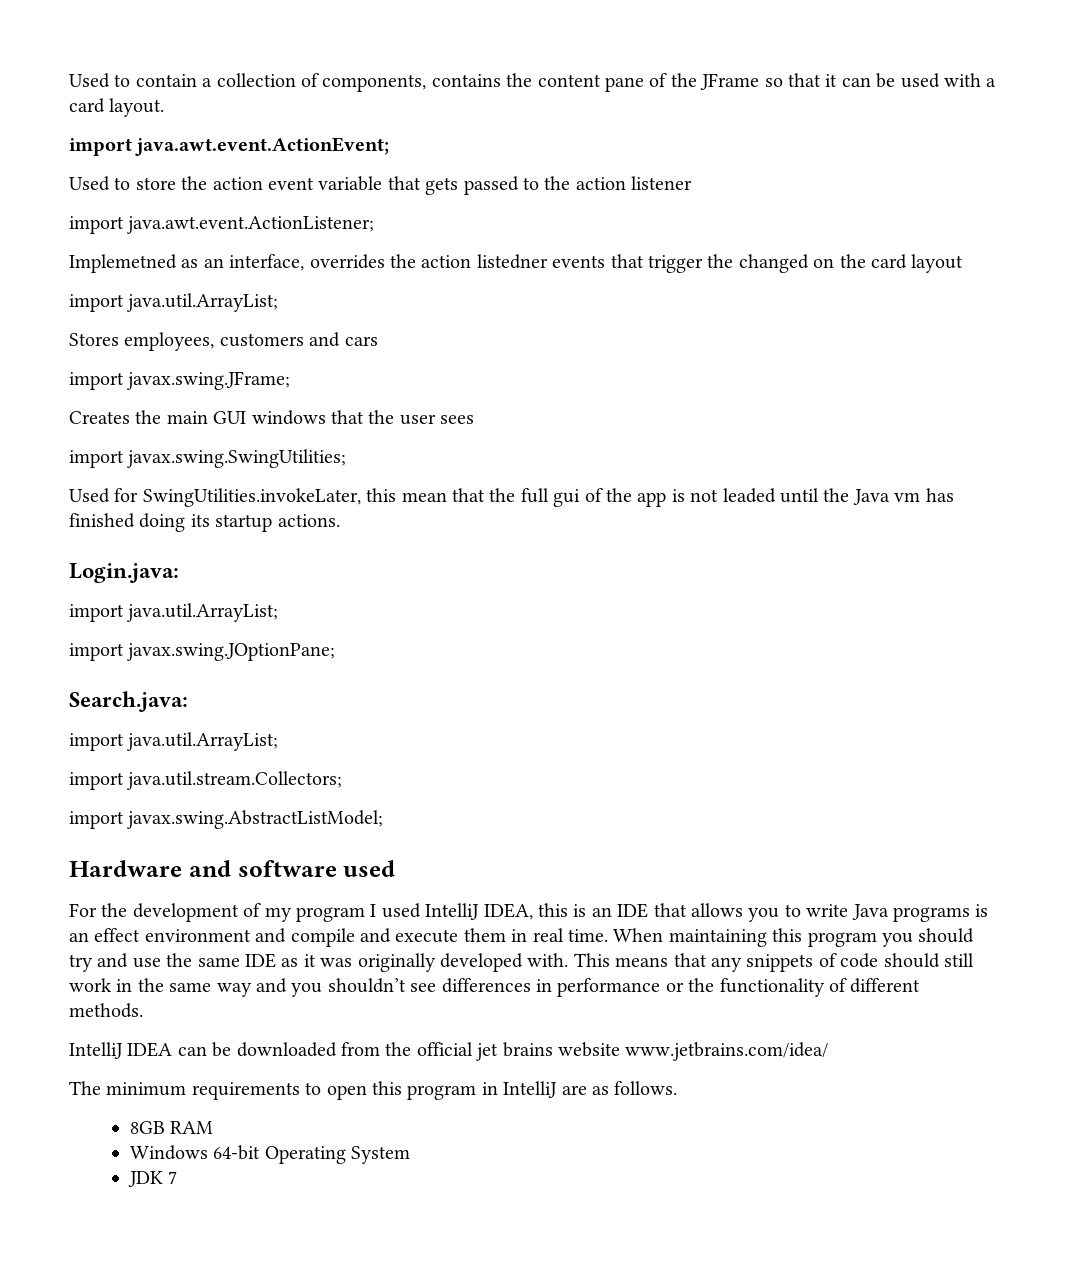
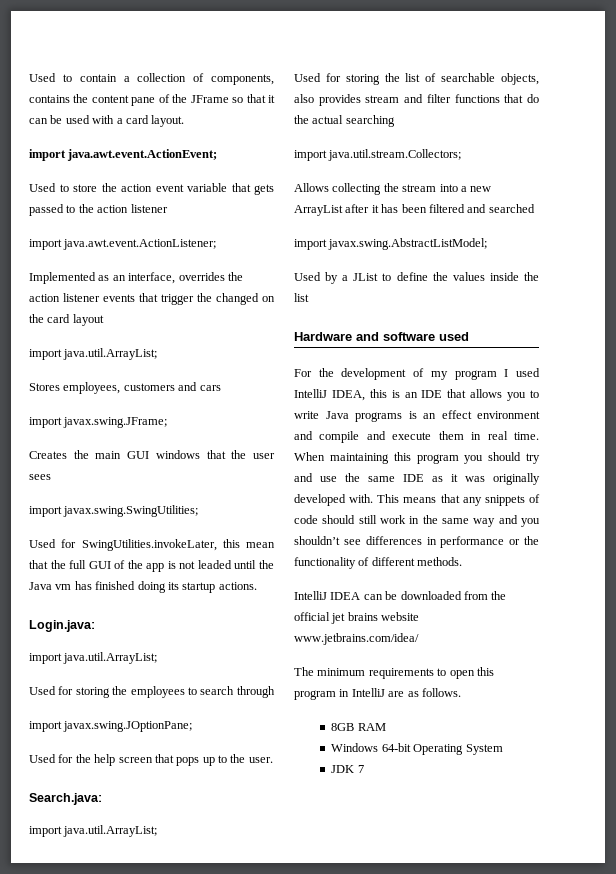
- Implemetned as an interface, overrides the action listedner events that trigger the changed on the card layout
+ Implemented as an interface, overrides the action listener events that trigger the changed on the card layout
- Used for SwingUtilities.invokeLater, this mean that the full gui of the app is not leaded until the Java vm has finished doing its startup actions.
+ Used for SwingUtilities.invokeLater, this mean that the full GUI of the app is not leaded until the Java vm has finished doing its startup actions.
+ Used for storing the employees to search through
  import javax.swing.JOptionPane;
+ Used for the help screen that pops up to the user.
  Search.java:
  import java.util.ArrayList;
+ Used for storing the list of searchable objects, also provides stream and filter functions that do the actual searching
  import java.util.stream.Collectors;
+ Allows collecting the stream into a new ArrayList after it has been filtered and searched
  import javax.swing.AbstractListModel;
+ Used by a JList to define the values inside the list

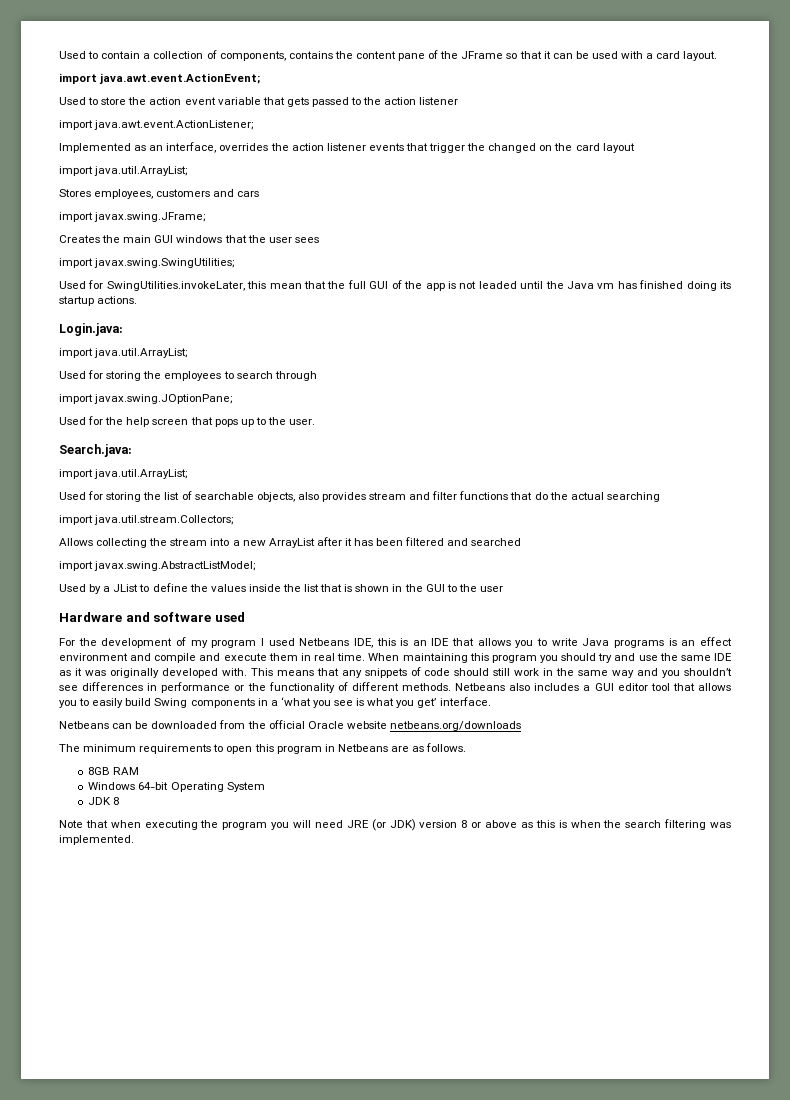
- Used by a JList to define the values inside the list
+ Used by a JList to define the values inside the list that is shown in the GUI to the user
- For the development of my program I used IntelliJ IDEA, this is an IDE that allows you to write Java programs is an effect environment and compile and execute them in real time.
+ For the development of my program I used Netbeans IDE, this is an IDE that allows you to write Java programs is an effect environment and compile and execute them in real time.
- This means that any snippets of code should still work in the same way and you shouldn’t see differences in performance or the functionality of different methods.
- IntelliJ IDEA can be downloaded from the official jet brains website www.jetbrains.com/idea/
+ This means that any snippets of code should still work in the same way and you shouldn’t see differences in performance or the functionality of different methods. Netbeans also includes a GUI editor tool that allows you to easily build Swing components in a ‘what you see is what you get’ interface.
+ Netbeans can be downloaded from the official Oracle website netbeans.org/downloads
- The minimum requirements to open this program in IntelliJ are as follows.
+ The minimum requirements to open this program in Netbeans are as follows.
- JDK 7
+ JDK 8
+ Note that when executing the program you will need JRE (or JDK) version 8 or above as this is when the search filtering was implemented.

